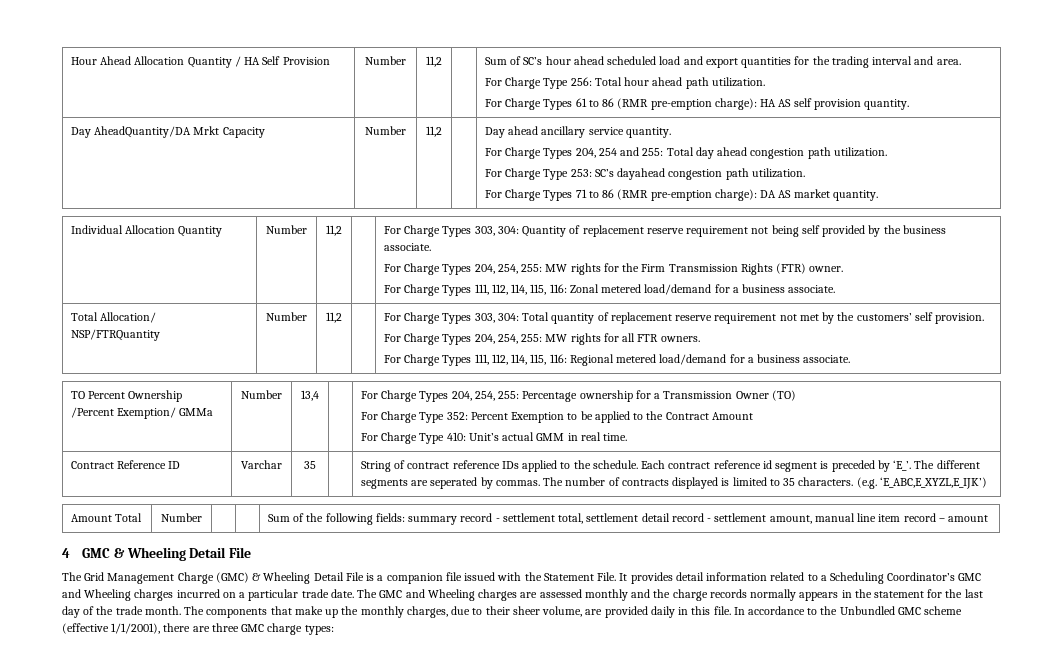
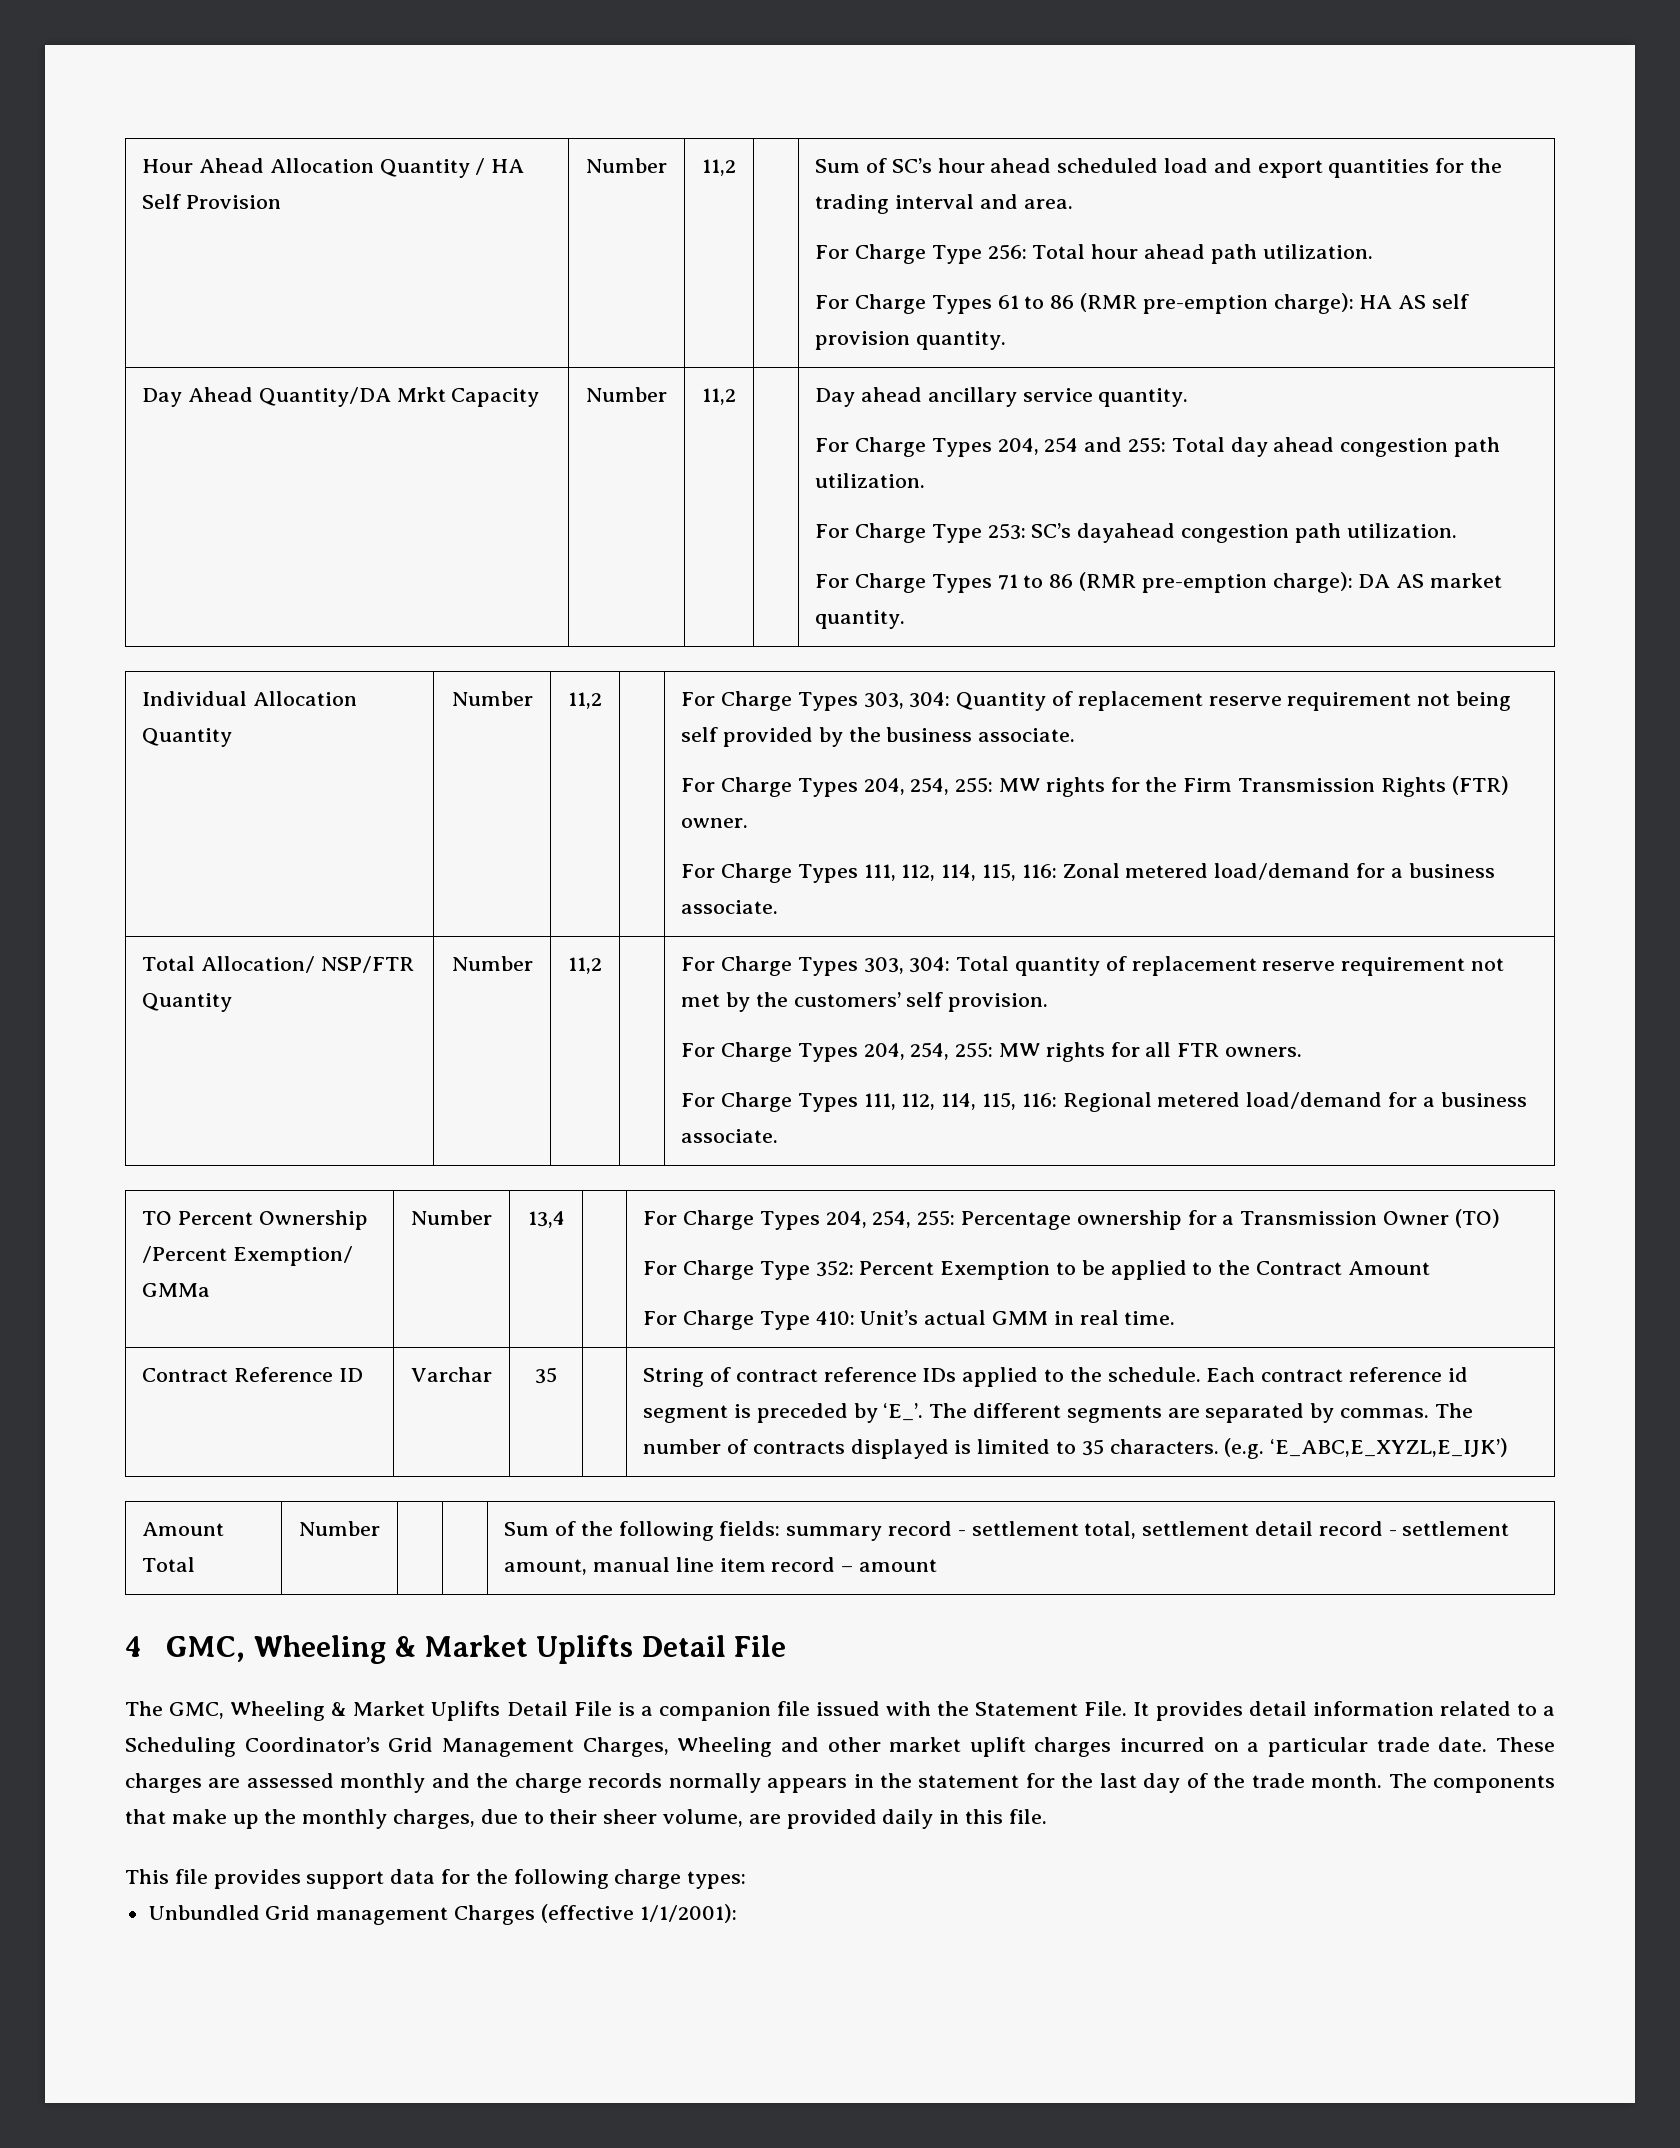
- Day AheadQuantity/DA Mrkt Capacity
+ Day Ahead Quantity/DA Mrkt Capacity
- Total Allocation/ NSP/FTRQuantity
+ Total Allocation/ NSP/FTR Quantity
- Each contract reference id segment is preceded by ‘E_’. The different segments are seperated by commas.
+ Each contract reference id segment is preceded by ‘E_’. The different segments are separated by commas.
- 4 GMC & Wheeling Detail File
- The Grid Management Charge (GMC) & Wheeling Detail File is a companion file issued with the Statement File.
+ 4 GMC, Wheeling & Market Uplifts Detail File
+ The GMC, Wheeling & Market Uplifts Detail File is a companion file issued with the Statement File.
- It provides detail information related to a Scheduling Coordinator’s GMC and Wheeling charges incurred on a particular trade date.
+ It provides detail information related to a Scheduling Coordinator’s Grid Management Charges, Wheeling and other market uplift charges incurred on a particular trade date.
- The GMC and Wheeling charges are assessed monthly and the charge records normally appears in the statement for the last day of the trade month.
+ These charges are assessed monthly and the charge records normally appears in the statement for the last day of the trade month.
- The components that make up the monthly charges, due to their sheer volume, are provided daily in this file. In accordance to the Unbundled GMC scheme (effective 1/1/2001), there are three GMC charge types:
+ The components that make up the monthly charges, due to their sheer volume, are provided daily in this file.
+ This file provides support data for the following charge types:
+ Unbundled Grid management Charges (effective 1/1/2001):

